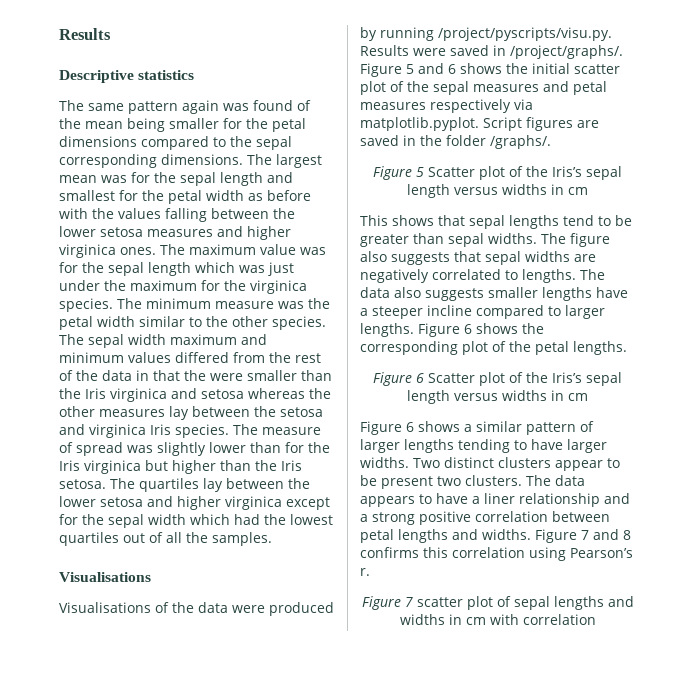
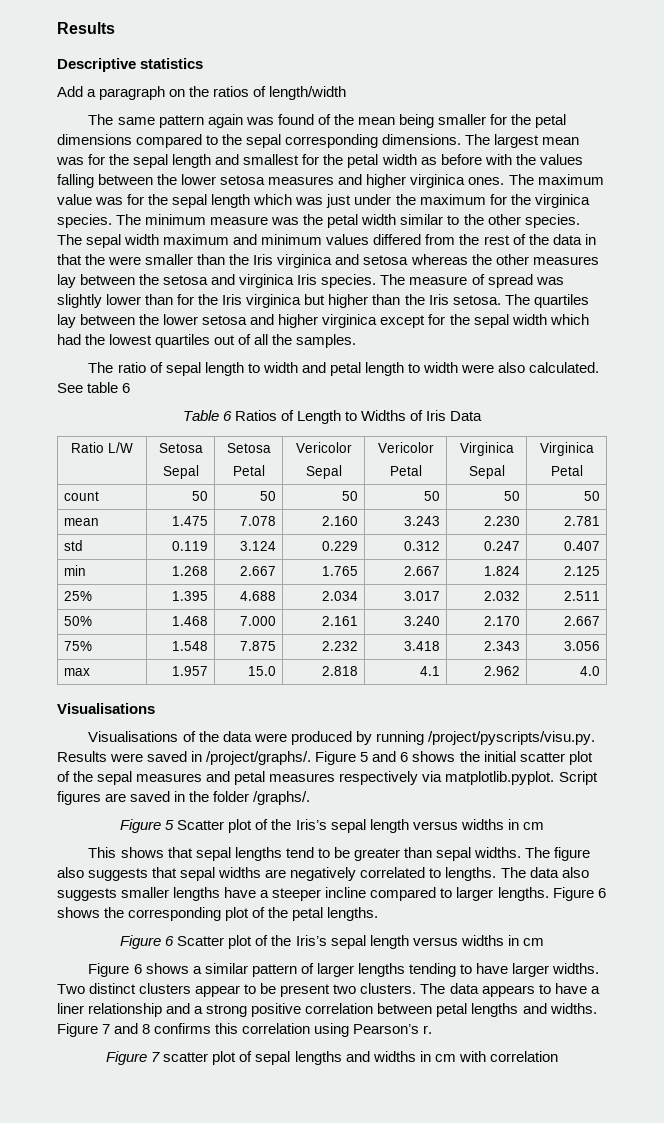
+ Add a paragraph on the ratios of length/width
+ The ratio of sepal length to width and petal length to width were also calculated. See table 6
+ Table 6 Ratios of Length to Widths of Iris Data
+ Ratio L/W | Setosa
+ Sepal | Setosa
+ Petal | Vericolor
+ Sepal | Vericolor
+ Petal | Virginica
+ Sepal | Virginica
+ Petal
+ count | 50 | 50 | 50 | 50 | 50 | 50
+ mean | 1.475 | 7.078 | 2.160 | 3.243 | 2.230 | 2.781
+ std | 0.119 | 3.124 | 0.229 | 0.312 | 0.247 | 0.407
+ min | 1.268 | 2.667 | 1.765 | 2.667 | 1.824 | 2.125
+ 25% | 1.395 | 4.688 | 2.034 | 3.017 | 2.032 | 2.511
+ 50% | 1.468 | 7.000 | 2.161 | 3.240 | 2.170 | 2.667
+ 75% | 1.548 | 7.875 | 2.232 | 3.418 | 2.343 | 3.056
+ max | 1.957 | 15.0 | 2.818 | 4.1 | 2.962 | 4.0

